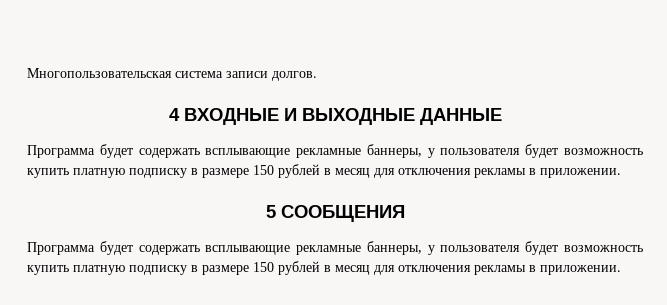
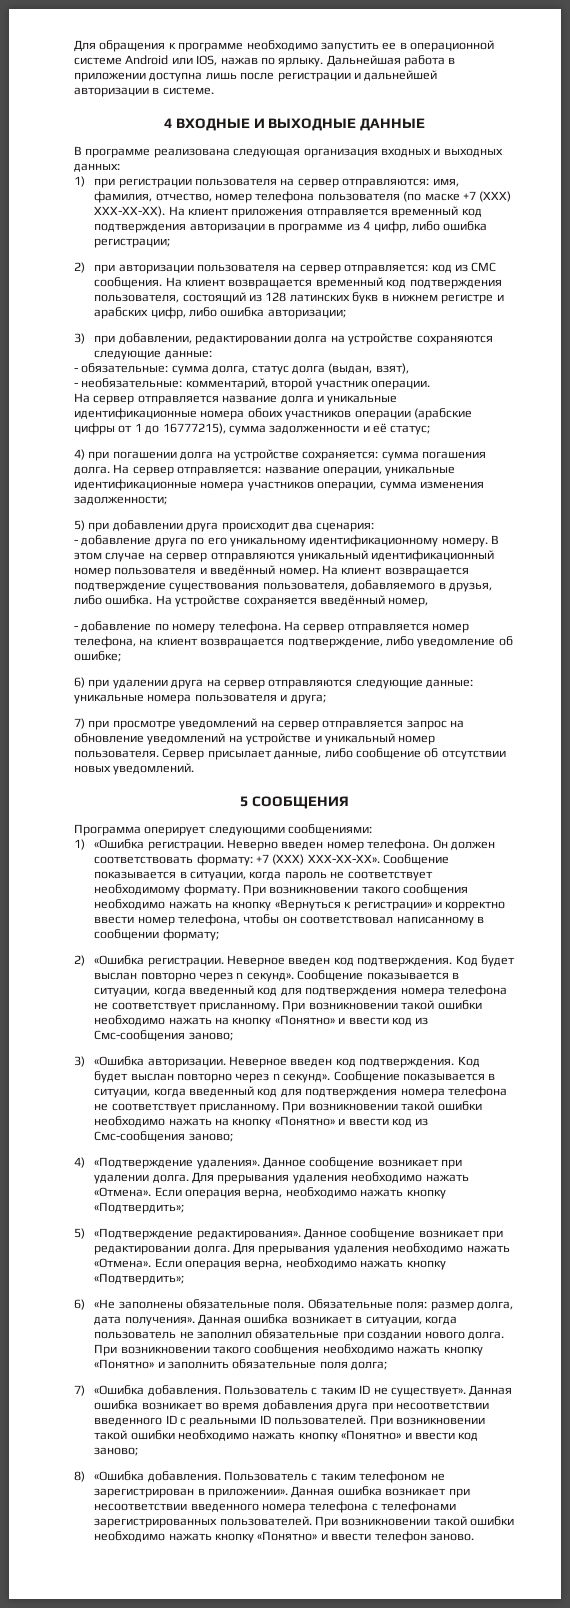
- Многопользовательская система записи долгов.
+ Для обращения к программе необходимо запустить ее в операционной системе Android или IOS, нажав по ярлыку. Дальнейшая работа в приложении доступна лишь после регистрации и дальнейшей авторизации в системе.
  4 ВХОДНЫЕ И ВЫХОДНЫЕ ДАННЫЕ
- Программа будет содержать всплывающие рекламные баннеры, у пользователя будет возможность купить платную подписку в размере 150 рублей в месяц для отключения рекламы в приложении.
+ В программе реализована следующая организация входных и выходных данных:
+ 1) при регистрации пользователя на сервер отправляются: имя, фамилия, отчество, номер телефона пользователя (по маске +7 (ХХХ) ХХХ-ХХ-ХХ). На клиент приложения отправляется временный код подтверждения авторизации в программе из 4 цифр, либо ошибка регистрации;
+ 2) при авторизации пользователя на сервер отправляется: код из СМС сообщения. На клиент возвращается временный код подтверждения пользователя, состоящий из 128 латинских букв в нижнем регистре и арабских цифр, либо ошибка авторизации;
+ 3) при добавлении, редактировании долга на устройстве сохраняются следующие данные:
+ - обязательные: сумма долга, статус долга (выдан, взят),
+ - необязательные: комментарий, второй участник операции.
+ На сервер отправляется название долга и уникальные идентификационные номера обоих участников операции (арабские цифры от 1 до 16777215), сумма задолженности и её статус;
+ 4) при погашении долга на устройстве сохраняется: сумма погашения долга. На сервер отправляется: название операции, уникальные идентификационные номера участников операции, сумма изменения задолженности;
+ 5) при добавлении друга происходит два сценария:
+ - добавление друга по его уникальному идентификационному номеру. В этом случае на сервер отправляются уникальный идентификационный номер пользователя и введённый номер. На клиент возвращается подтверждение существования пользователя, добавляемого в друзья, либо ошибка. На устройстве сохраняется введённый номер,
+ - добавление по номеру телефона. На сервер отправляется номер телефона, на клиент возвращается подтверждение, либо уведомление об ошибке;
+ 6) при удалении друга на сервер отправляются следующие данные: уникальные номера пользователя и друга;
+ 7) при просмотре уведомлений на сервер отправляется запрос на обновление уведомлений на устройстве и уникальный номер пользователя. Сервер присылает данные, либо сообщение об отсутствии новых уведомлений.
  5 СООБЩЕНИЯ
- Программа будет содержать всплывающие рекламные баннеры, у пользователя будет возможность купить платную подписку в размере 150 рублей в месяц для отключения рекламы в приложении.
+ Программа оперирует следующими сообщениями:
+ 1) «Ошибка регистрации. Неверно введен номер телефона. Он должен соответствовать формату: +7 (ХХХ) ХХХ-ХХ-ХХ». Сообщение показывается в ситуации, когда пароль не соответствует необходимому формату. При возникновении такого сообщения необходимо нажать на кнопку «Вернуться к регистрации» и корректно ввести номер телефона, чтобы он соответствовал написанному в сообщении формату;
+ 2) «Ошибка регистрации. Неверное введен код подтверждения. Код будет выслан повторно через n секунд». Сообщение показывается в ситуации, когда введенный код для подтверждения номера телефона не соответствует присланному. При возникновении такой ошибки необходимо нажать на кнопку «Понятно» и ввести код из Смс-сообщения заново;
+ 3) «Ошибка авторизации. Неверное введен код подтверждения. Код будет выслан повторно через n секунд». Сообщение показывается в ситуации, когда введенный код для подтверждения номера телефона не соответствует присланному. При возникновении такой ошибки необходимо нажать на кнопку «Понятно» и ввести код из Смс-сообщения заново;
+ 4) «Подтверждение удаления». Данное сообщение возникает при удалении долга. Для прерывания удаления необходимо нажать «Отмена». Если операция верна, необходимо нажать кнопку «Подтвердить»;
+ 5) «Подтверждение редактирования». Данное сообщение возникает при редактировании долга. Для прерывания удаления необходимо нажать «Отмена». Если операция верна, необходимо нажать кнопку «Подтвердить»;
+ 6) «Не заполнены обязательные поля. Обязательные поля: размер долга, дата получения». Данная ошибка возникает в ситуации, когда пользователь не заполнил обязательные при создании нового долга. При возникновении такого сообщения необходимо нажать кнопку «Понятно» и заполнить обязательные поля долга;
+ 7) «Ошибка добавления. Пользователь с таким ID не существует». Данная ошибка возникает во время добавления друга при несоответствии введенного ID с реальными ID пользователей. При возникновении такой ошибки необходимо нажать кнопку «Понятно» и ввести код заново;
+ 8) «Ошибка добавления. Пользователь с таким телефоном не зарегистрирован в приложении». Данная ошибка возникает при несоответствии введенного номера телефона с телефонами зарегистрированных пользователей. При возникновении такой ошибки необходимо нажать кнопку «Понятно» и ввести телефон заново.

